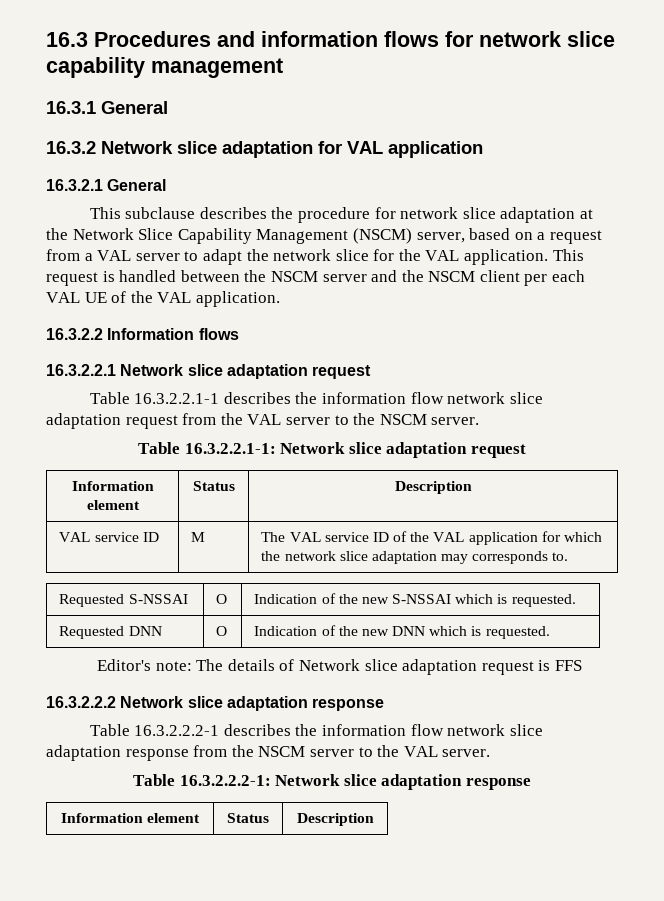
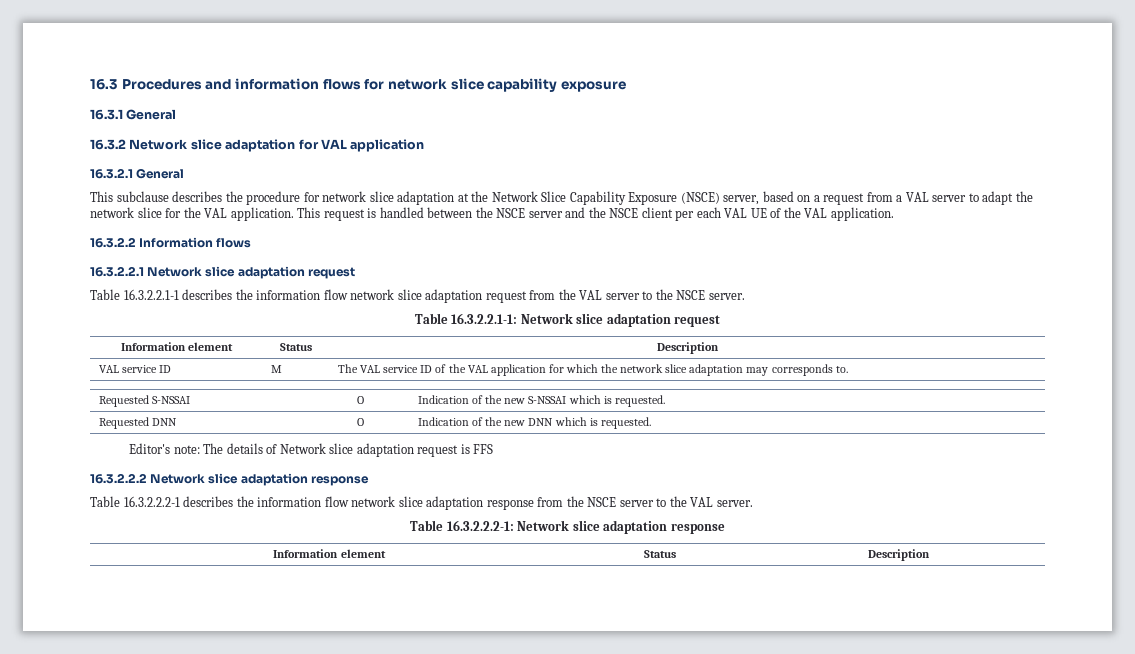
- 16.3 Procedures and information flows for network slice capability management
+ 16.3 Procedures and information flows for network slice capability exposure
- This subclause describes the procedure for network slice adaptation at the Network Slice Capability Management (NSCM) server, based on a request from a VAL server to adapt the network slice for the VAL application.
+ This subclause describes the procedure for network slice adaptation at the Network Slice Capability Exposure (NSCE) server, based on a request from a VAL server to adapt the network slice for the VAL application.
- This request is handled between the NSCM server and the NSCM client per each VAL UE of the VAL application.
+ This request is handled between the NSCE server and the NSCE client per each VAL UE of the VAL application.
- Table 16.3.2.2.1-1 describes the information flow network slice adaptation request from the VAL server to the NSCM server.
+ Table 16.3.2.2.1-1 describes the information flow network slice adaptation request from the VAL server to the NSCE server.
- Table 16.3.2.2.2-1 describes the information flow network slice adaptation response from the NSCM server to the VAL server.
+ Table 16.3.2.2.2-1 describes the information flow network slice adaptation response from the NSCE server to the VAL server.

